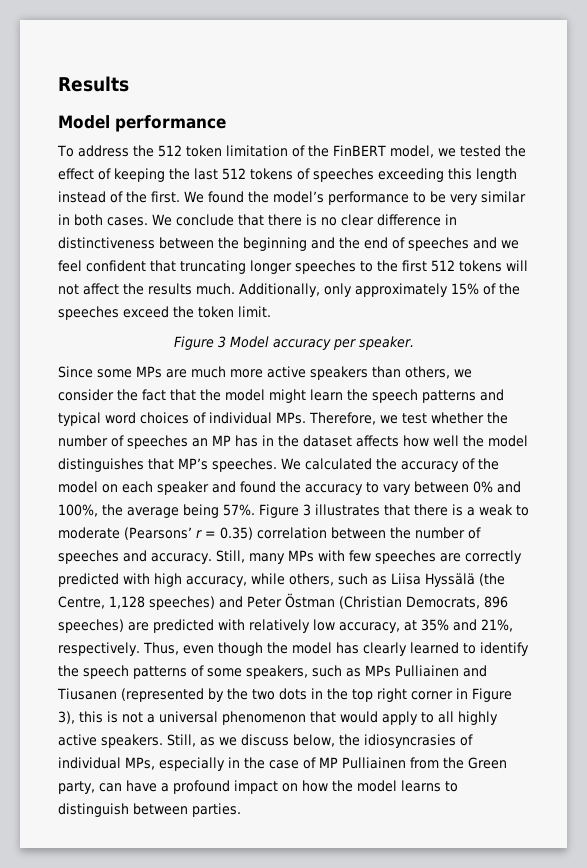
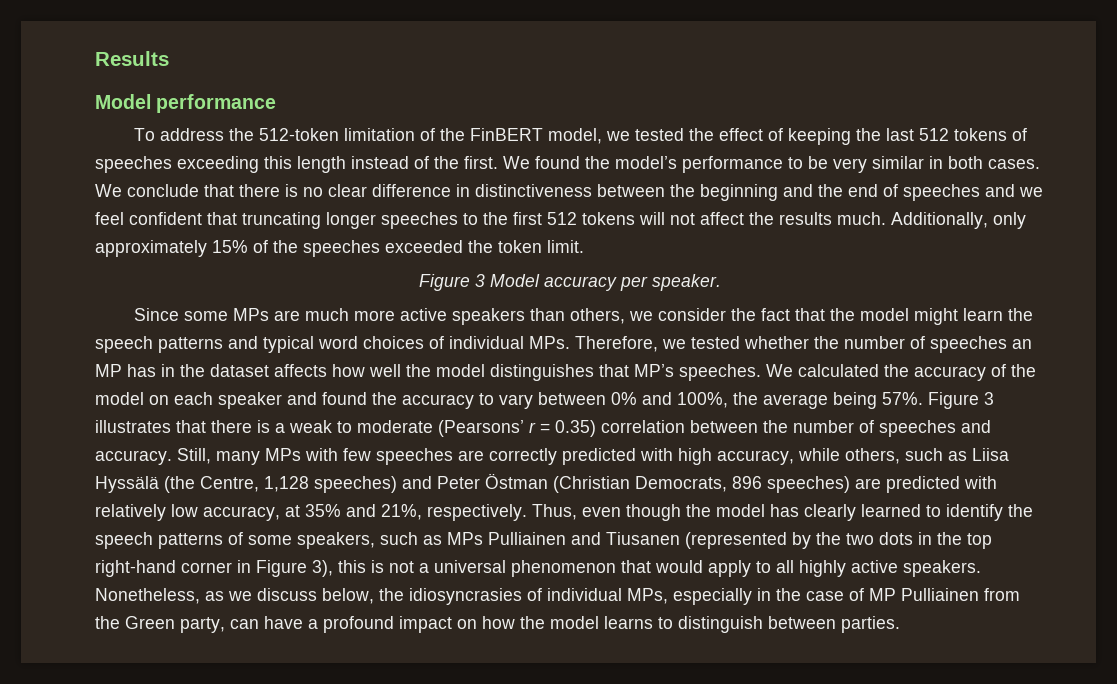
- To address the 512 token limitation of the FinBERT model, we tested the effect of keeping the last 512 tokens of speeches exceeding this length instead of the first.
+ To address the 512-token limitation of the FinBERT model, we tested the effect of keeping the last 512 tokens of speeches exceeding this length instead of the first.
- Additionally, only approximately 15% of the speeches exceed the token limit.
+ Additionally, only approximately 15% of the speeches exceeded the token limit.
- Since some MPs are much more active speakers than others, we consider the fact that the model might learn the speech patterns and typical word choices of individual MPs. Therefore, we test whether the number of speeches an MP has in the dataset affects how well the model distinguishes that MP’s speeches.
+ Since some MPs are much more active speakers than others, we consider the fact that the model might learn the speech patterns and typical word choices of individual MPs. Therefore, we tested whether the number of speeches an MP has in the dataset affects how well the model distinguishes that MP’s speeches.
- Thus, even though the model has clearly learned to identify the speech patterns of some speakers, such as MPs Pulliainen and Tiusanen (represented by the two dots in the top right corner in Figure 3), this is not a universal phenomenon that would apply to all highly active speakers.
+ Thus, even though the model has clearly learned to identify the speech patterns of some speakers, such as MPs Pulliainen and Tiusanen (represented by the two dots in the top right-hand corner in Figure 3), this is not a universal phenomenon that would apply to all highly active speakers.
- Still, as we discuss below, the idiosyncrasies of individual MPs, especially in the case of MP Pulliainen from the Green party, can have a profound impact on how the model learns to distinguish between parties.
+ Nonetheless, as we discuss below, the idiosyncrasies of individual MPs, especially in the case of MP Pulliainen from the Green party, can have a profound impact on how the model learns to distinguish between parties.

